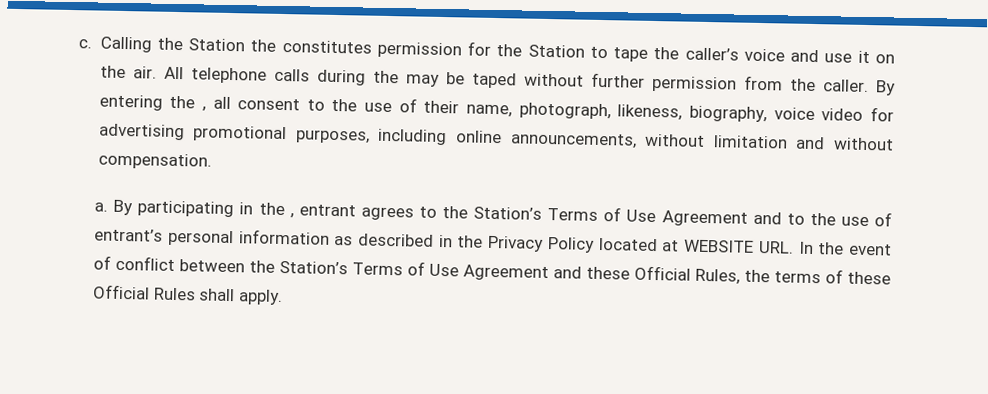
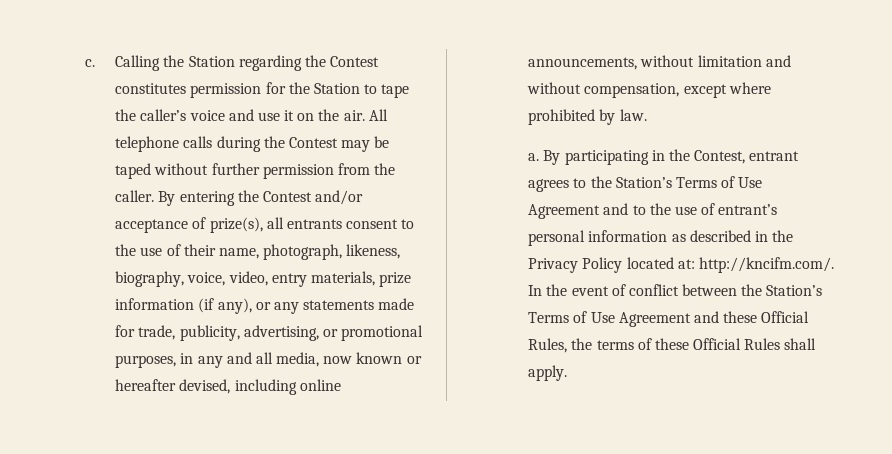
- Calling the Station the constitutes permission for the Station to tape the caller’s voice and use it on the air.
+ Calling the Station regarding the Contest constitutes permission for the Station to tape the caller’s voice and use it on the air.
- All telephone calls during the may be taped without further permission from the caller.
+ All telephone calls during the Contest may be taped without further permission from the caller.
- By entering the , all consent to the use of their name, photograph, likeness, biography, voice video for advertising promotional purposes, including online announcements, without limitation and without compensation.
+ By entering the Contest and/or acceptance of prize(s), all entrants consent to the use of their name, photograph, likeness, biography, voice, video, entry materials, prize information (if any), or any statements made for trade, publicity, advertising, or promotional purposes, in any and all media, now known or hereafter devised, including online announcements, without limitation and without compensation, except where prohibited by law.
- By participating in the , entrant agrees to the Station’s Terms of Use Agreement and to the use of entrant’s personal information as described in the Privacy Policy located at WEBSITE URL. In the event of conflict between the Station’s Terms of Use Agreement and these Official Rules, the terms of these Official Rules shall apply.
+ By participating in the Contest, entrant agrees to the Station’s Terms of Use Agreement and to the use of entrant’s personal information as described in the Privacy Policy located at: http://kncifm.com/. In the event of conflict between the Station’s Terms of Use Agreement and these Official Rules, the terms of these Official Rules shall apply.

